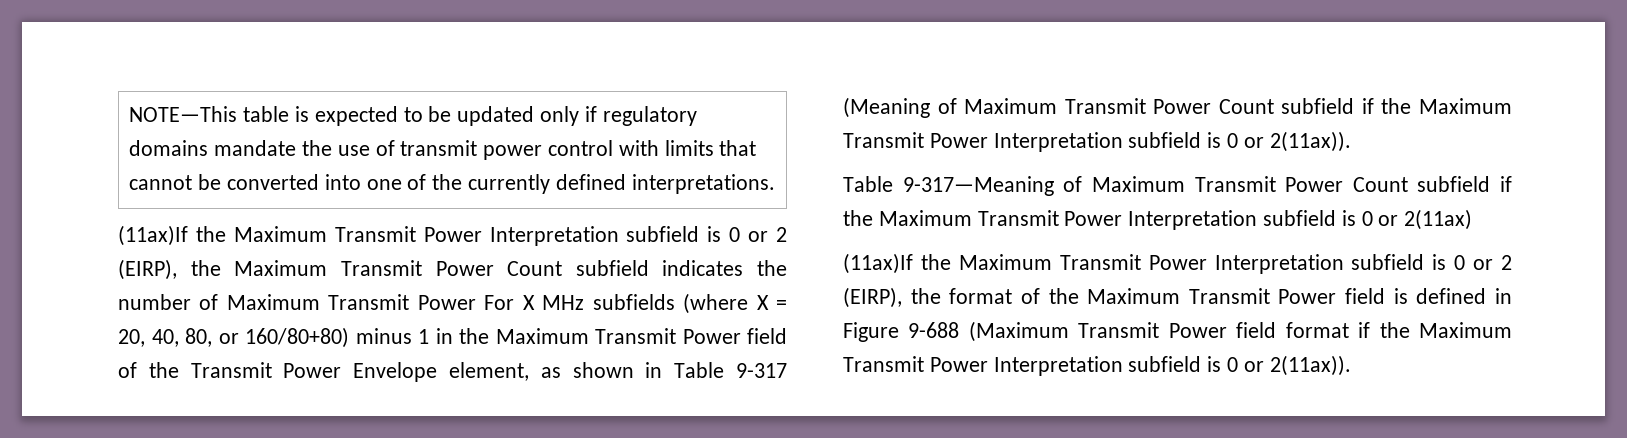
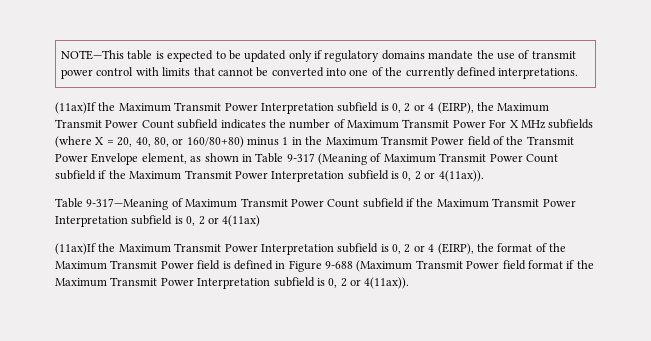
- (11ax)If the Maximum Transmit Power Interpretation subfield is 0 or 2 (EIRP), the Maximum Transmit Power Count subfield indicates the number of Maximum Transmit Power For X MHz subfields (where X = 20, 40, 80, or 160/80+80) minus 1 in the Maximum Transmit Power field of the Transmit Power Envelope element, as shown in Table 9-317 (Meaning of Maximum Transmit Power Count subfield if the Maximum Transmit Power Interpretation subfield is 0 or 2(11ax)).
+ (11ax)If the Maximum Transmit Power Interpretation subfield is 0, 2 or 4 (EIRP), the Maximum Transmit Power Count subfield indicates the number of Maximum Transmit Power For X MHz subfields (where X = 20, 40, 80, or 160/80+80) minus 1 in the Maximum Transmit Power field of the Transmit Power Envelope element, as shown in Table 9-317 (Meaning of Maximum Transmit Power Count subfield if the Maximum Transmit Power Interpretation subfield is 0, 2 or 4(11ax)).
- Table 9-317—Meaning of Maximum Transmit Power Count subfield if the Maximum Transmit Power Interpretation subfield is 0 or 2(11ax)
- (11ax)If the Maximum Transmit Power Interpretation subfield is 0 or 2 (EIRP), the format of the Maximum Transmit Power field is defined in Figure 9-688 (Maximum Transmit Power field format if the Maximum Transmit Power Interpretation subfield is 0 or 2(11ax)).
+ Table 9-317—Meaning of Maximum Transmit Power Count subfield if the Maximum Transmit Power Interpretation subfield is 0, 2 or 4(11ax)
+ (11ax)If the Maximum Transmit Power Interpretation subfield is 0, 2 or 4 (EIRP), the format of the Maximum Transmit Power field is defined in Figure 9-688 (Maximum Transmit Power field format if the Maximum Transmit Power Interpretation subfield is 0, 2 or 4(11ax)).

